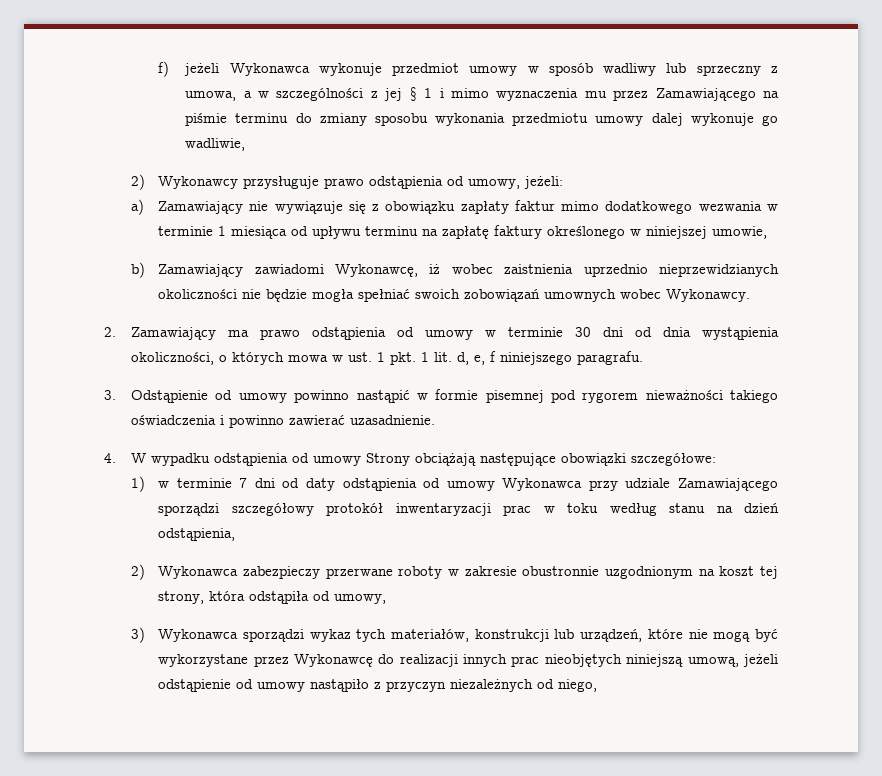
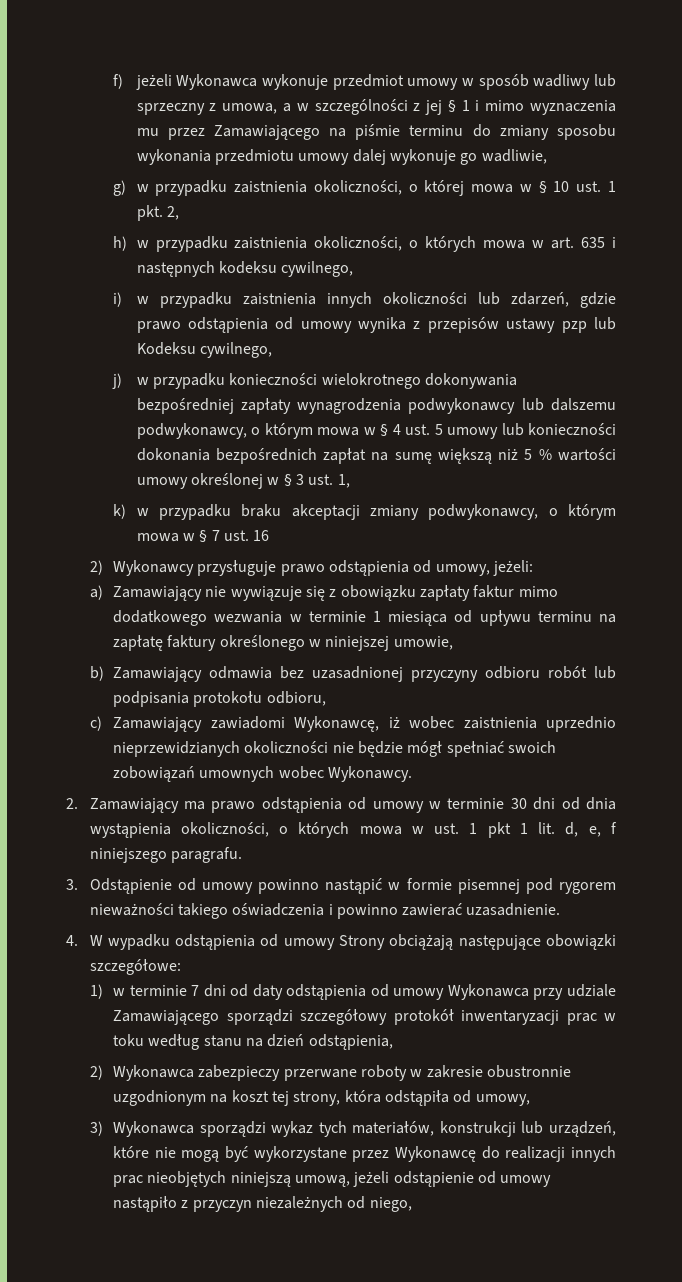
+ g) w przypadku zaistnienia okoliczności, o której mowa w § 10 ust. 1 pkt. 2,
+ h) w przypadku zaistnienia okoliczności, o których mowa w art. 635 i następnych kodeksu cywilnego,
+ i) w przypadku zaistnienia innych okoliczności lub zdarzeń, gdzie prawo odstąpienia od umowy wynika z przepisów ustawy pzp lub Kodeksu cywilnego,
+ j) w przypadku konieczności wielokrotnego dokonywania bezpośredniej zapłaty wynagrodzenia podwykonawcy lub dalszemu podwykonawcy, o którym mowa w § 4 ust. 5 umowy lub konieczności dokonania bezpośrednich zapłat na sumę większą niż 5 % wartości umowy określonej w § 3 ust. 1,
+ k) w przypadku braku akceptacji zmiany podwykonawcy, o którym mowa w § 7 ust. 16
- b) Zamawiający zawiadomi Wykonawcę, iż wobec zaistnienia uprzednio nieprzewidzianych okoliczności nie będzie mogła spełniać swoich zobowiązań umownych wobec Wykonawcy.
+ b) Zamawiający odmawia bez uzasadnionej przyczyny odbioru robót lub podpisania protokołu odbioru,
+ c) Zamawiający zawiadomi Wykonawcę, iż wobec zaistnienia uprzednio nieprzewidzianych okoliczności nie będzie mógł spełniać swoich zobowiązań umownych wobec Wykonawcy.
- 2. Zamawiający ma prawo odstąpienia od umowy w terminie 30 dni od dnia wystąpienia okoliczności, o których mowa w ust. 1 pkt. 1 lit. d, e, f niniejszego paragrafu.
+ 2. Zamawiający ma prawo odstąpienia od umowy w terminie 30 dni od dnia wystąpienia okoliczności, o których mowa w ust. 1 pkt 1 lit. d, e, f niniejszego paragrafu.

